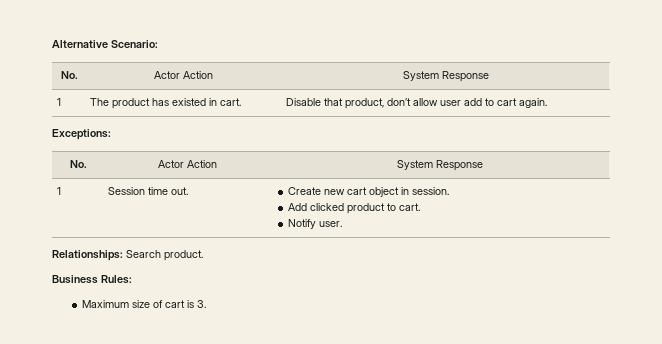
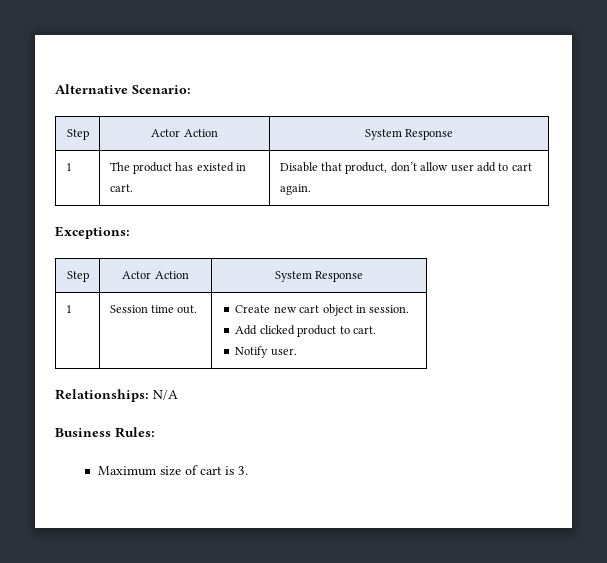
  Alternative Scenario:
- No. | Actor Action | System Response
+ Step | Actor Action | System Response
  Exceptions:
- No. | Actor Action | System Response
+ Step | Actor Action | System Response
- Relationships: Search product.
+ Relationships: N/A

